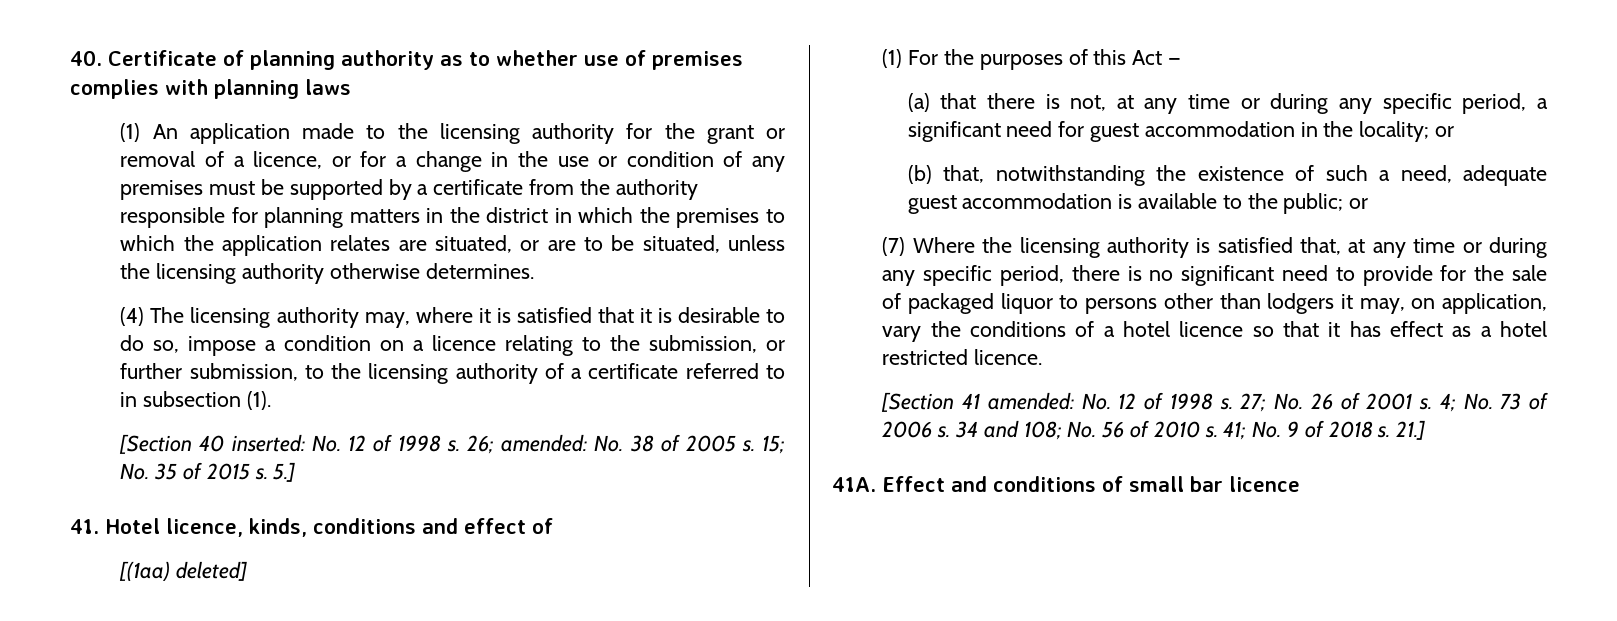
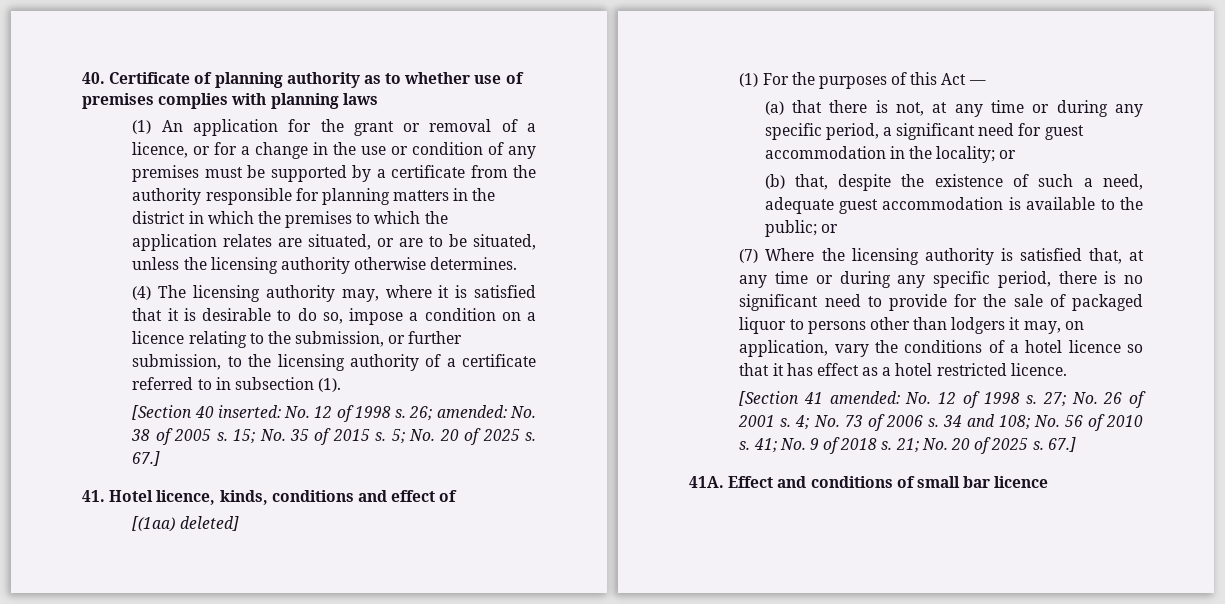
- (1) An application made to the licensing authority for the grant or removal of a licence, or for a change in the use or condition of any premises must be supported by a certificate from the authority responsible for planning matters in the district in which the premises to which the application relates are situated, or are to be situated, unless the licensing authority otherwise determines.
+ (1) An application for the grant or removal of a licence, or for a change in the use or condition of any premises must be supported by a certificate from the authority responsible for planning matters in the district in which the premises to which the application relates are situated, or are to be situated, unless the licensing authority otherwise determines.
- 5.]
+ 5; No. 20 of 2025 s. 67.]
- (b) that, notwithstanding the existence of such a need, adequate guest accommodation is available to the public; or
+ (b) that, despite the existence of such a need, adequate guest accommodation is available to the public; or
- 21.]
+ 21; No. 20 of 2025 s. 67.]

